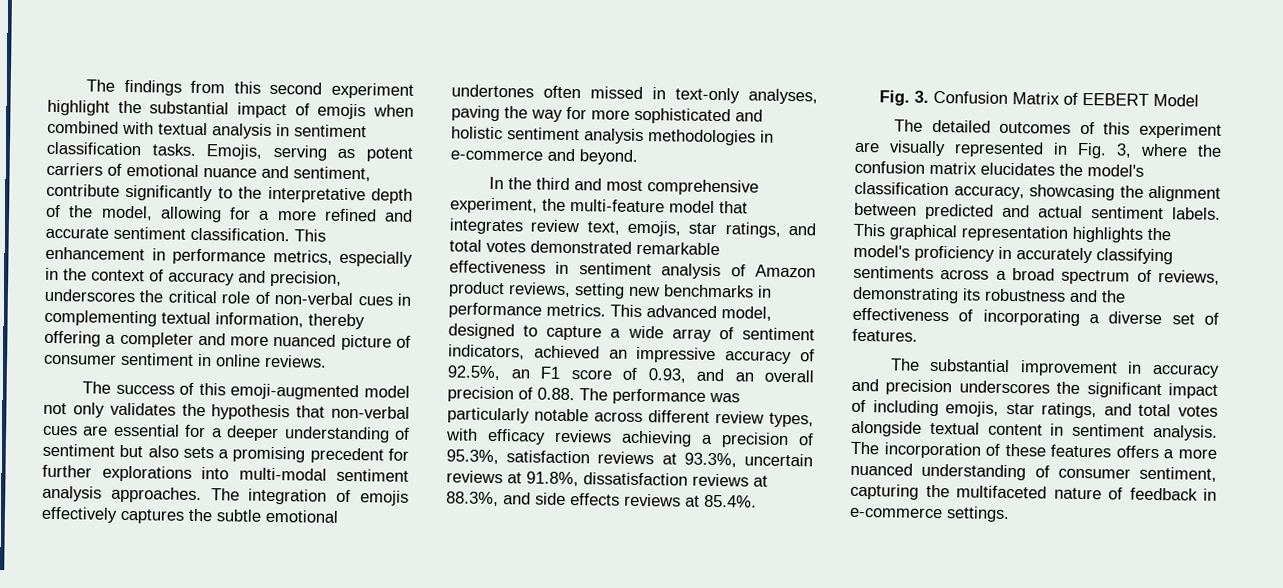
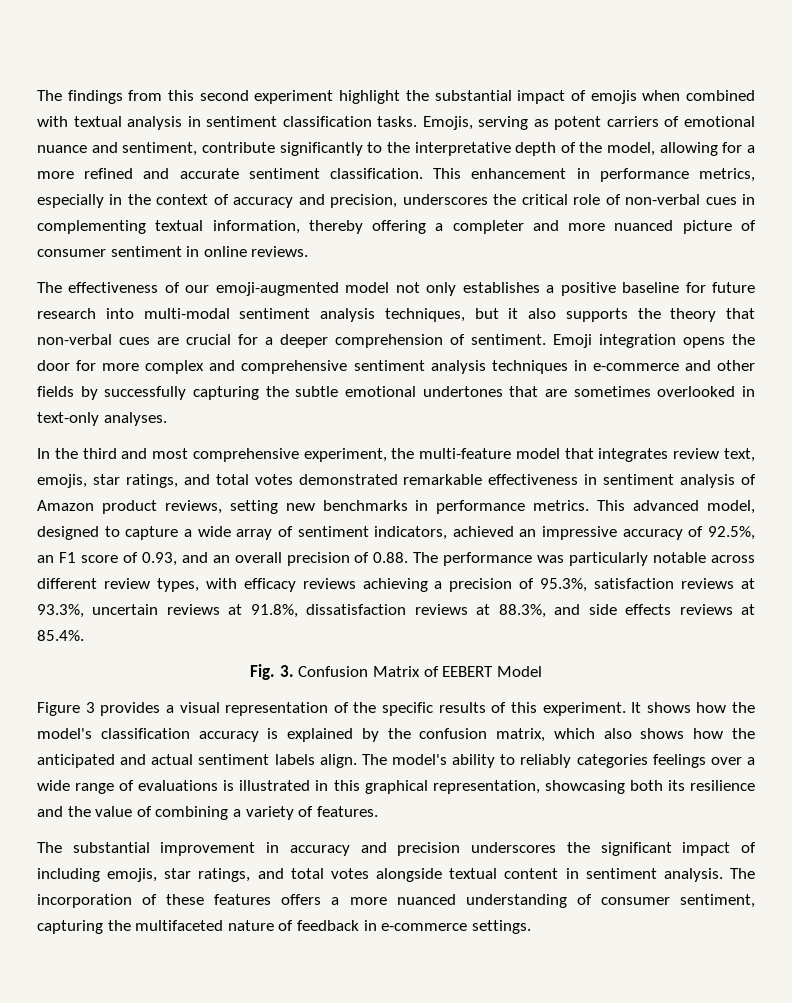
- The success of this emoji-augmented model not only validates the hypothesis that non-verbal cues are essential for a deeper understanding of sentiment but also sets a promising precedent for further explorations into multi-modal sentiment analysis approaches. The integration of emojis effectively captures the subtle emotional undertones often missed in text-only analyses, paving the way for more sophisticated and holistic sentiment analysis methodologies in e-commerce and beyond.
+ The effectiveness of our emoji-augmented model not only establishes a positive baseline for future research into multi-modal sentiment analysis techniques, but it also supports the theory that non-verbal cues are crucial for a deeper comprehension of sentiment. Emoji integration opens the door for more complex and comprehensive sentiment analysis techniques in e-commerce and other fields by successfully capturing the subtle emotional undertones that are sometimes overlooked in text-only analyses.
- The detailed outcomes of this experiment are visually represented in Fig. 3, where the confusion matrix elucidates the model's classification accuracy, showcasing the alignment between predicted and actual sentiment labels. This graphical representation highlights the model's proficiency in accurately classifying sentiments across a broad spectrum of reviews, demonstrating its robustness and the effectiveness of incorporating a diverse set of features.
+ Figure 3 provides a visual representation of the specific results of this experiment. It shows how the model's classification accuracy is explained by the confusion matrix, which also shows how the anticipated and actual sentiment labels align. The model's ability to reliably categories feelings over a wide range of evaluations is illustrated in this graphical representation, showcasing both its resilience and the value of combining a variety of features.

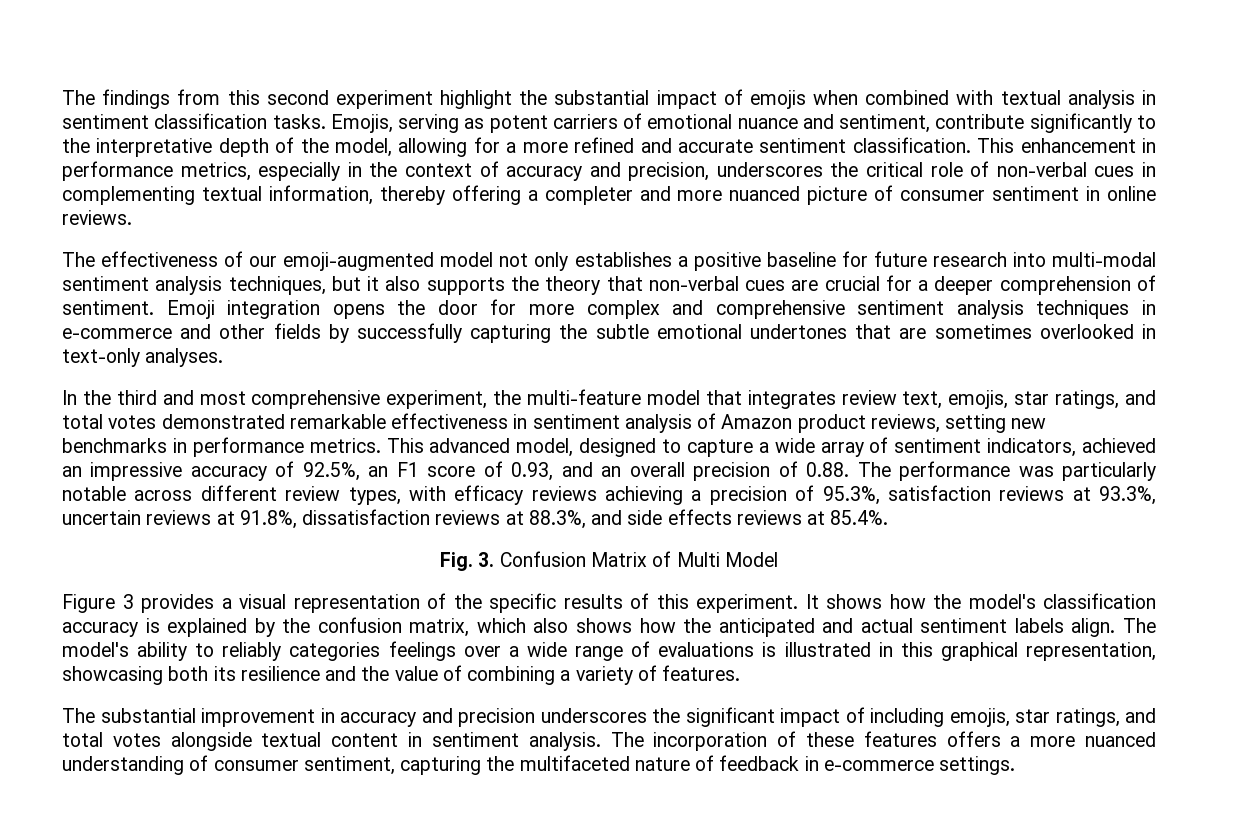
- Fig. 3. Confusion Matrix of EEBERT Model
+ Fig. 3. Confusion Matrix of Multi Model

